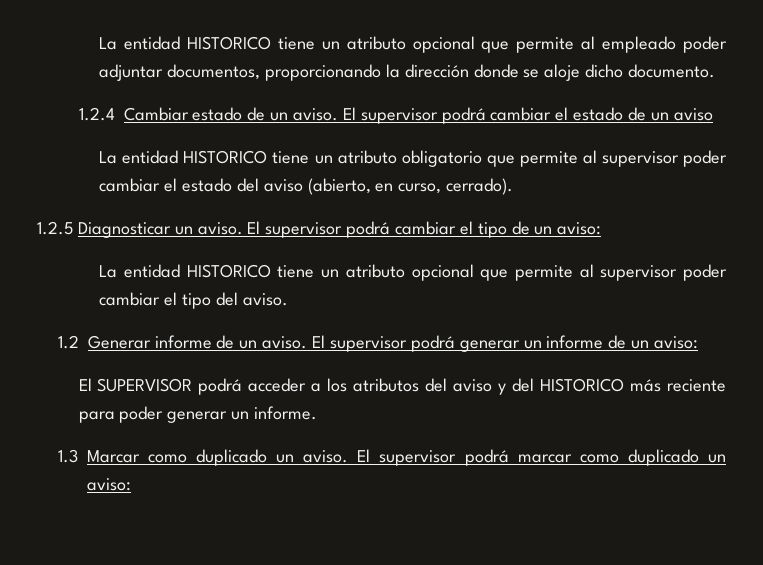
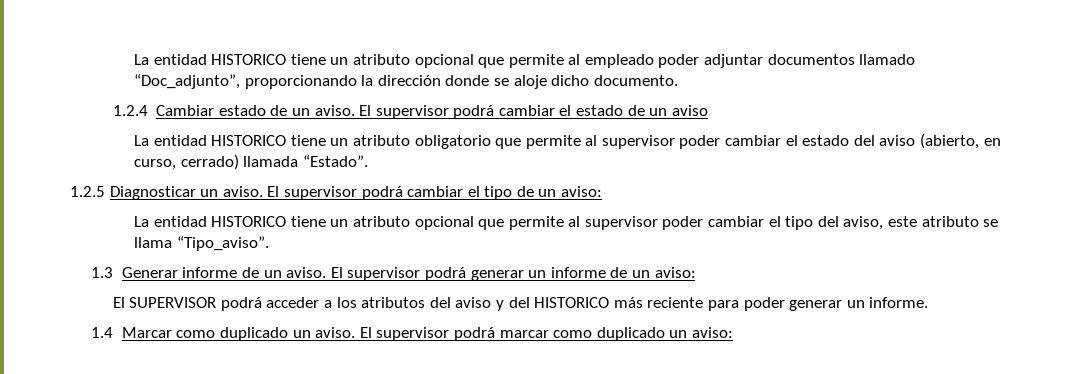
- La entidad HISTORICO tiene un atributo opcional que permite al empleado poder adjuntar documentos, proporcionando la dirección donde se aloje dicho documento.
+ La entidad HISTORICO tiene un atributo opcional que permite al empleado poder adjuntar documentos llamado “Doc_adjunto”, proporcionando la dirección donde se aloje dicho documento.
- La entidad HISTORICO tiene un atributo obligatorio que permite al supervisor poder cambiar el estado del aviso (abierto, en curso, cerrado).
+ La entidad HISTORICO tiene un atributo obligatorio que permite al supervisor poder cambiar el estado del aviso (abierto, en curso, cerrado) llamada “Estado”.
- La entidad HISTORICO tiene un atributo opcional que permite al supervisor poder cambiar el tipo del aviso.
- 1.2 Generar informe de un aviso.
+ La entidad HISTORICO tiene un atributo opcional que permite al supervisor poder cambiar el tipo del aviso, este atributo se llama “Tipo_aviso”.
+ 1.3 Generar informe de un aviso.
- 1.3 Marcar como duplicado un aviso.
+ 1.4 Marcar como duplicado un aviso.

